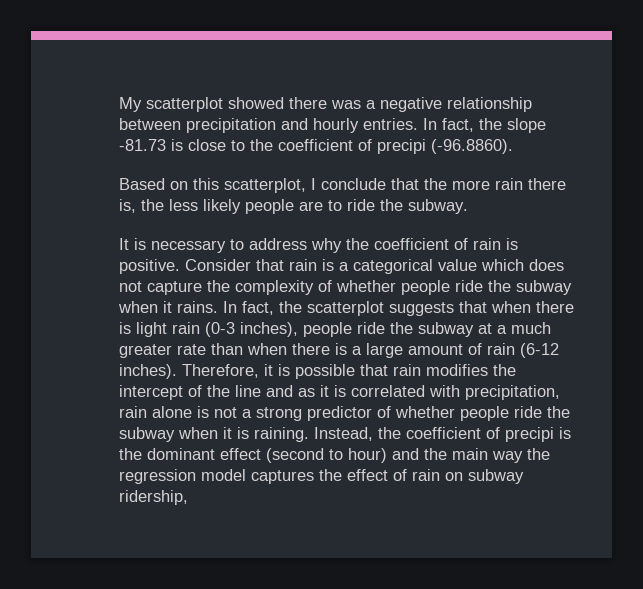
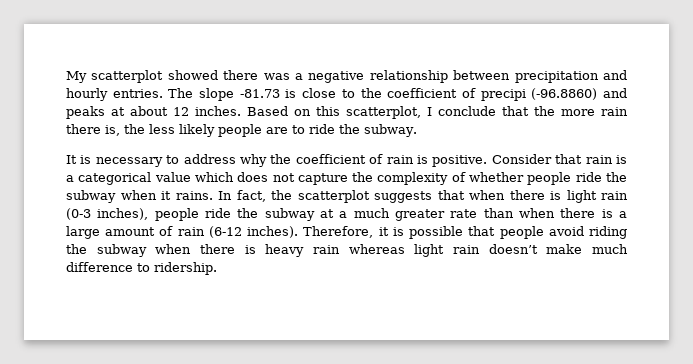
- In fact, the slope -81.73 is close to the coefficient of precipi (-96.8860).
- Based on this scatterplot, I conclude that the more rain there is, the less likely people are to ride the subway.
+ The slope -81.73 is close to the coefficient of precipi (-96.8860) and peaks at about 12 inches. Based on this scatterplot, I conclude that the more rain there is, the less likely people are to ride the subway.
- Therefore, it is possible that rain modifies the intercept of the line and as it is correlated with precipitation, rain alone is not a strong predictor of whether people ride the subway when it is raining. Instead, the coefficient of precipi is the dominant effect (second to hour) and the main way the regression model captures the effect of rain on subway ridership,
+ Therefore, it is possible that people avoid riding the subway when there is heavy rain whereas light rain doesn’t make much difference to ridership.

